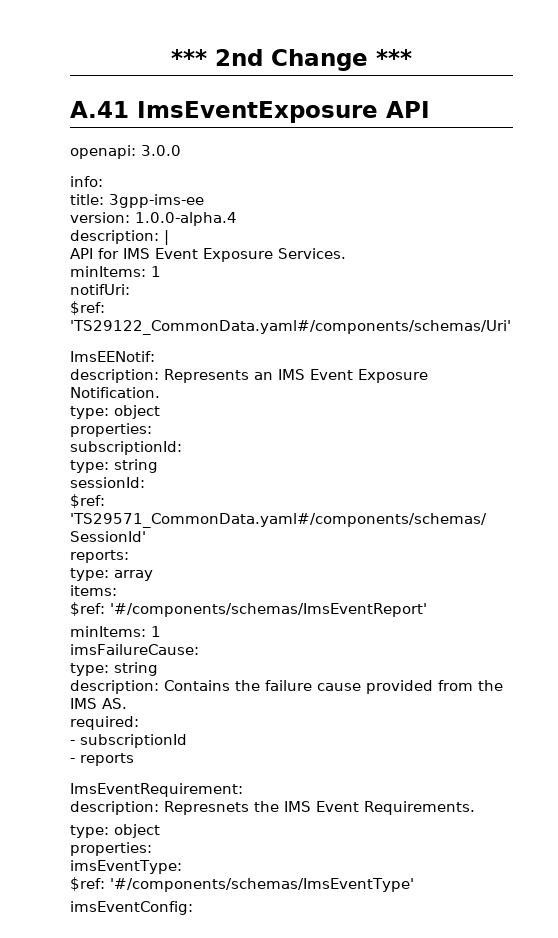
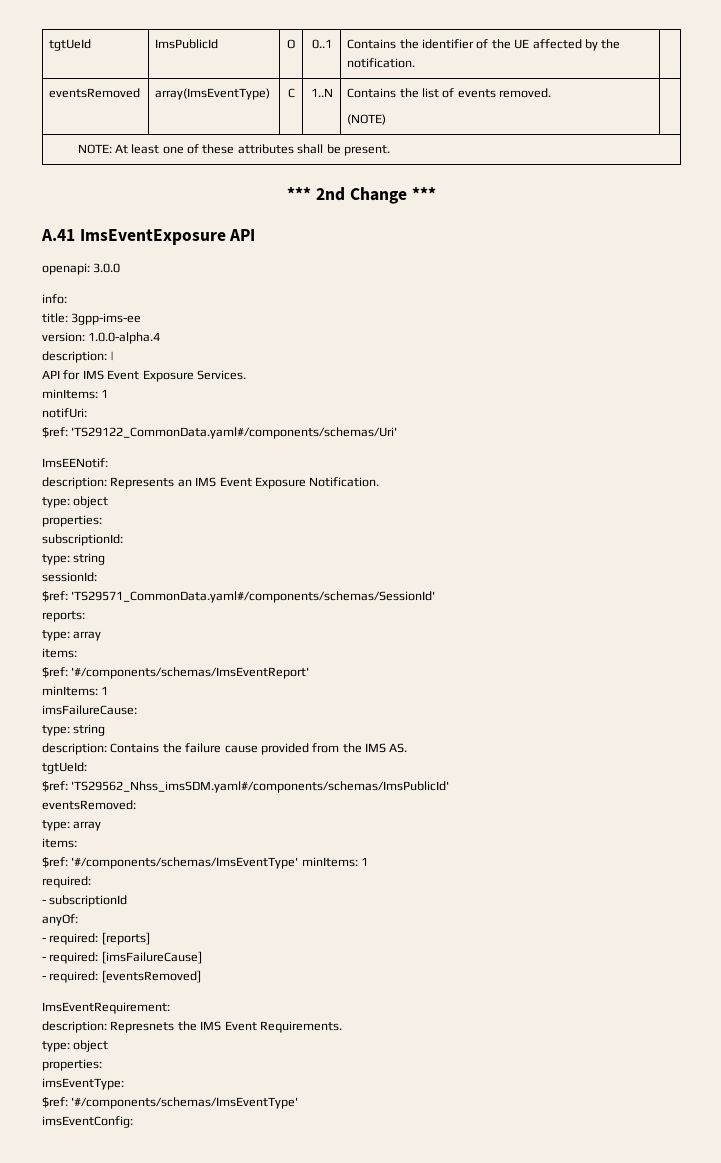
+ tgtUeId | ImsPublicId | O | 0..1 | Contains the identifier of the UE affected by the notification. |
+ eventsRemoved | array(ImsEventType) | C | 1..N | Contains the list of events removed.
+ (NOTE) |
+ NOTE: At least one of these attributes shall be present.
+ tgtUeId:
+ $ref: 'TS29562_Nhss_imsSDM.yaml#/components/schemas/ImsPublicId'
+ eventsRemoved:
+ type: array
+ items:
+ $ref: '#/components/schemas/ImsEventType' minItems: 1
- - reports
+ anyOf:
+ - required: [reports]
+ - required: [imsFailureCause]
+ - required: [eventsRemoved]

